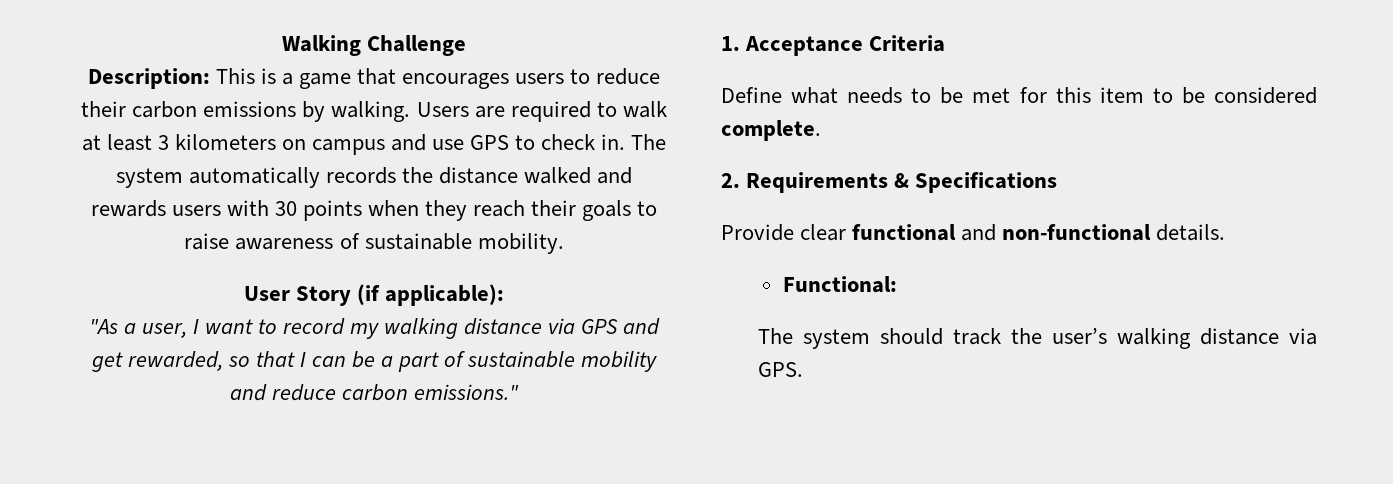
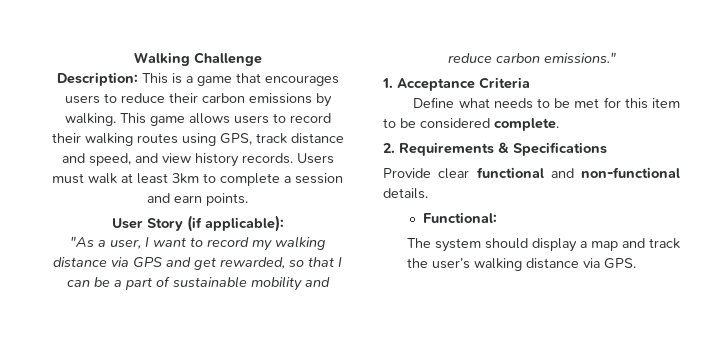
- Users are required to walk at least 3 kilometers on campus and use GPS to check in. The system automatically records the distance walked and rewards users with 30 points when they reach their goals to raise awareness of sustainable mobility.
+ This game allows users to record their walking routes using GPS, track distance and speed, and view history records. Users must walk at least 3km to complete a session and earn points.
- The system should track the user’s walking distance via GPS.
+ The system should display a map and track the user’s walking distance via GPS.

